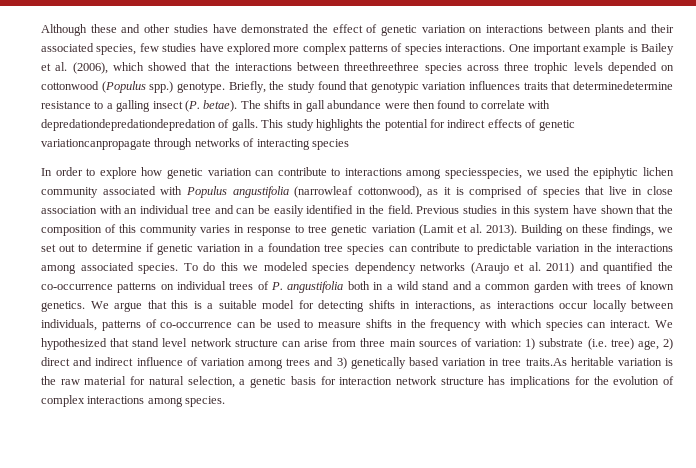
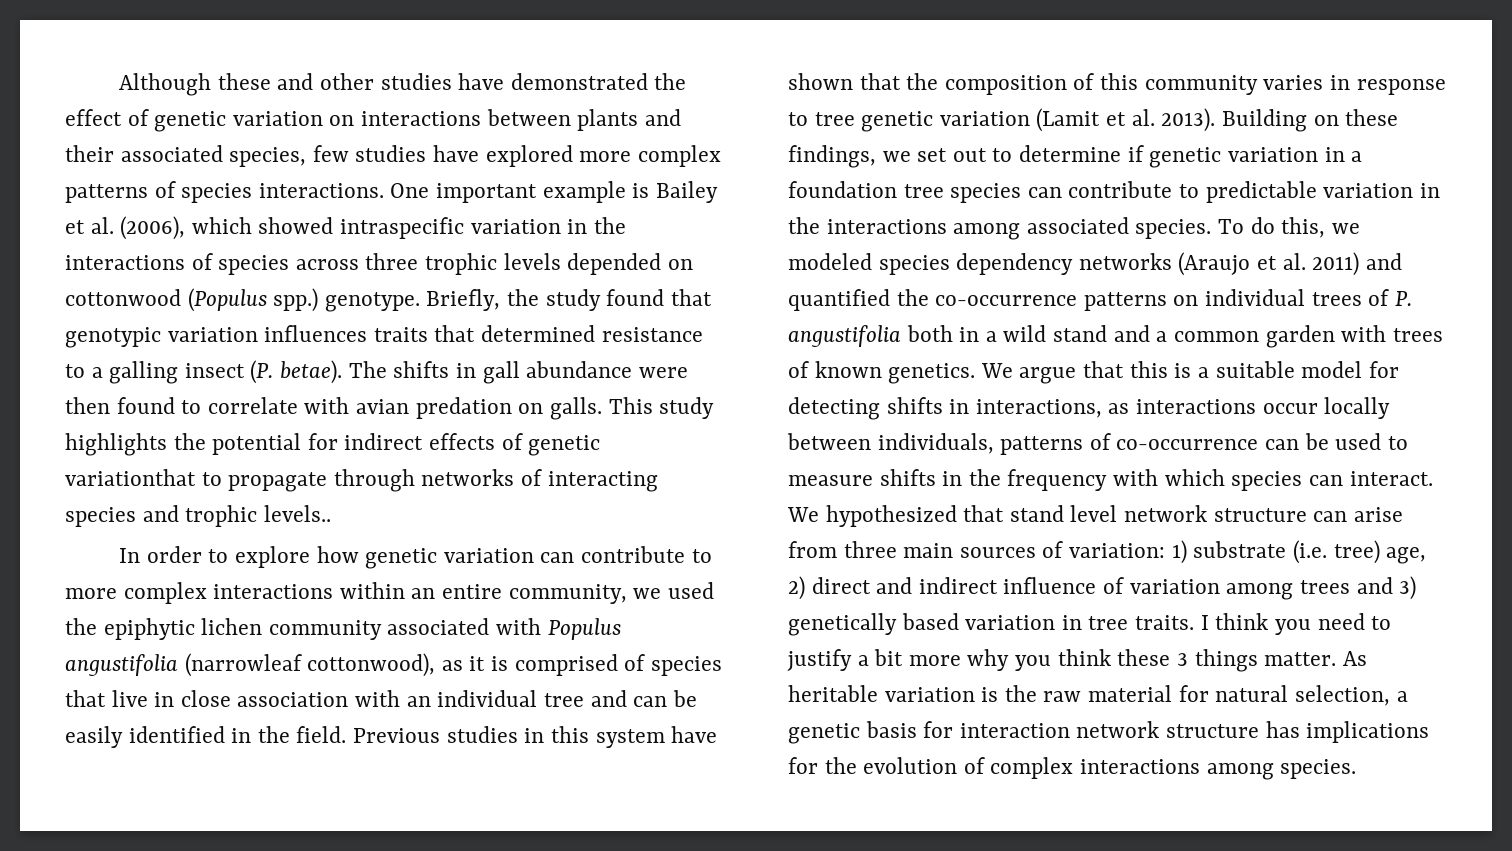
- One important example is Bailey et al. (2006), which showed that the interactions between threethreethree species across three trophic levels depended on cottonwood (Populus spp.) genotype.
+ One important example is Bailey et al. (2006), which showed intraspecific variation in the interactions of species across three trophic levels depended on cottonwood (Populus spp.) genotype.
- Briefly, the study found that genotypic variation influences traits that determinedetermine resistance to a galling insect (P. betae).
+ Briefly, the study found that genotypic variation influences traits that determined resistance to a galling insect (P. betae).
- The shifts in gall abundance were then found to correlate with depredationdepredationdepredation of galls.
+ The shifts in gall abundance were then found to correlate with avian predation on galls.
- This study highlights the potential for indirect effects of genetic variationcanpropagate through networks of interacting species
+ This study highlights the potential for indirect effects of genetic variationthat to propagate through networks of interacting species and trophic levels..
- In order to explore how genetic variation can contribute to interactions among speciesspecies, we used the epiphytic lichen community associated with Populus angustifolia (narrowleaf cottonwood), as it is comprised of species that live in close association with an individual tree and can be easily identified in the field.
+ In order to explore how genetic variation can contribute to more complex interactions within an entire community, we used the epiphytic lichen community associated with Populus angustifolia (narrowleaf cottonwood), as it is comprised of species that live in close association with an individual tree and can be easily identified in the field.
- To do this we modeled species dependency networks (Araujo et al. 2011) and quantified the co-occurrence patterns on individual trees of P. angustifolia both in a wild stand and a common garden with trees of known genetics.
+ To do this, we modeled species dependency networks (Araujo et al. 2011) and quantified the co-occurrence patterns on individual trees of P. angustifolia both in a wild stand and a common garden with trees of known genetics.
- 1) substrate (i.e. tree) age, 2) direct and indirect influence of variation among trees and 3) genetically based variation in tree traits.As heritable variation is the raw material for natural selection, a genetic basis for interaction network structure has implications for the evolution of complex interactions among species.
+ 1) substrate (i.e. tree) age, 2) direct and indirect influence of variation among trees and 3) genetically based variation in tree traits. I think you need to justify a bit more why you think these 3 things matter. As heritable variation is the raw material for natural selection, a genetic basis for interaction network structure has implications for the evolution of complex interactions among species.

